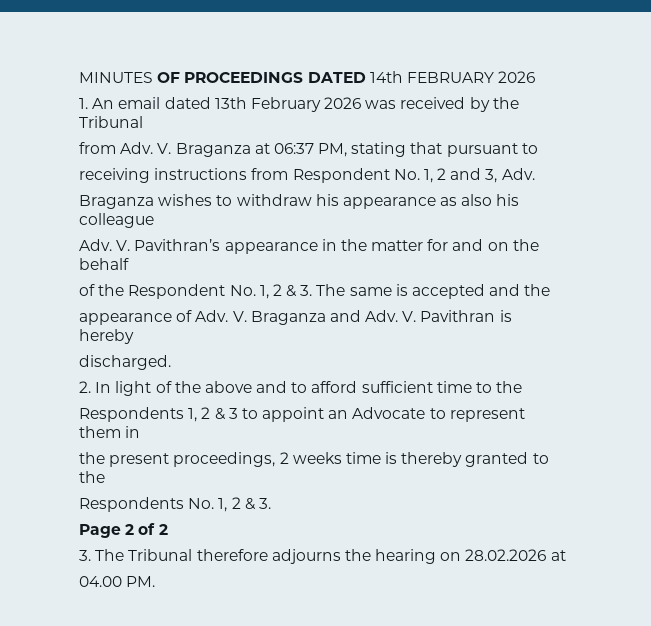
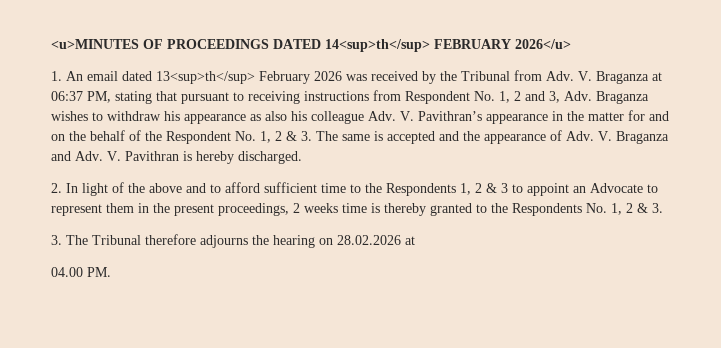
- MINUTES OF PROCEEDINGS DATED 14th FEBRUARY 2026
+ <u>MINUTES OF PROCEEDINGS DATED 14<sup>th</sup> FEBRUARY 2026</u>
- 1. An email dated 13th February 2026 was received by the Tribunal
- from Adv. V. Braganza at 06:37 PM, stating that pursuant to
- receiving instructions from Respondent No. 1, 2 and 3, Adv.
- Braganza wishes to withdraw his appearance as also his colleague
- Adv. V. Pavithran’s appearance in the matter for and on the behalf
- of the Respondent No. 1, 2 & 3. The same is accepted and the
- appearance of Adv. V. Braganza and Adv. V. Pavithran is hereby
- discharged.
+ 1. An email dated 13<sup>th</sup> February 2026 was received by the Tribunal from Adv. V. Braganza at 06:37 PM, stating that pursuant to receiving instructions from Respondent No. 1, 2 and 3, Adv. Braganza wishes to withdraw his appearance as also his colleague Adv. V. Pavithran’s appearance in the matter for and on the behalf of the Respondent No. 1, 2 & 3. The same is accepted and the appearance of Adv. V. Braganza and Adv. V. Pavithran is hereby discharged.
- 2. In light of the above and to afford sufficient time to the
- Respondents 1, 2 & 3 to appoint an Advocate to represent them in
- the present proceedings, 2 weeks time is thereby granted to the
- Respondents No. 1, 2 & 3.
+ 2. In light of the above and to afford sufficient time to the Respondents 1, 2 & 3 to appoint an Advocate to represent them in the present proceedings, 2 weeks time is thereby granted to the Respondents No. 1, 2 & 3.
- Page 2 of 2

